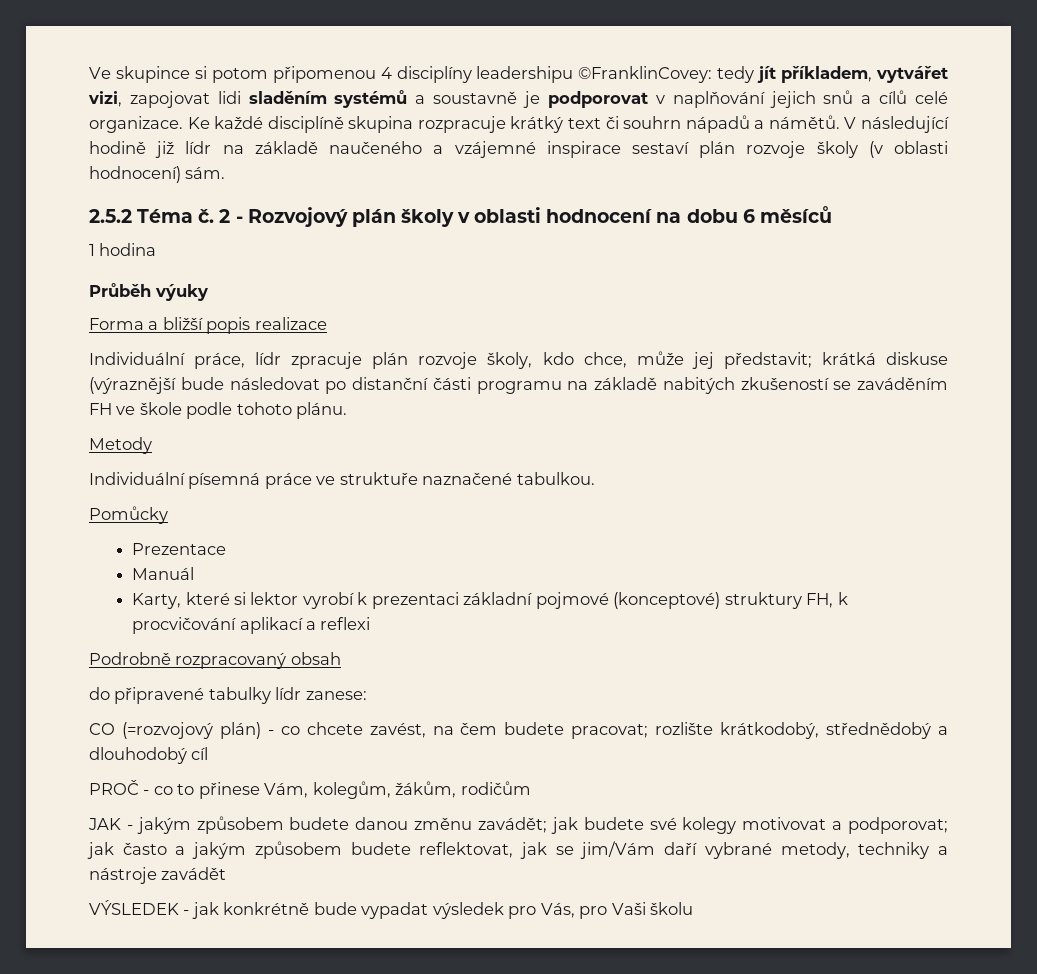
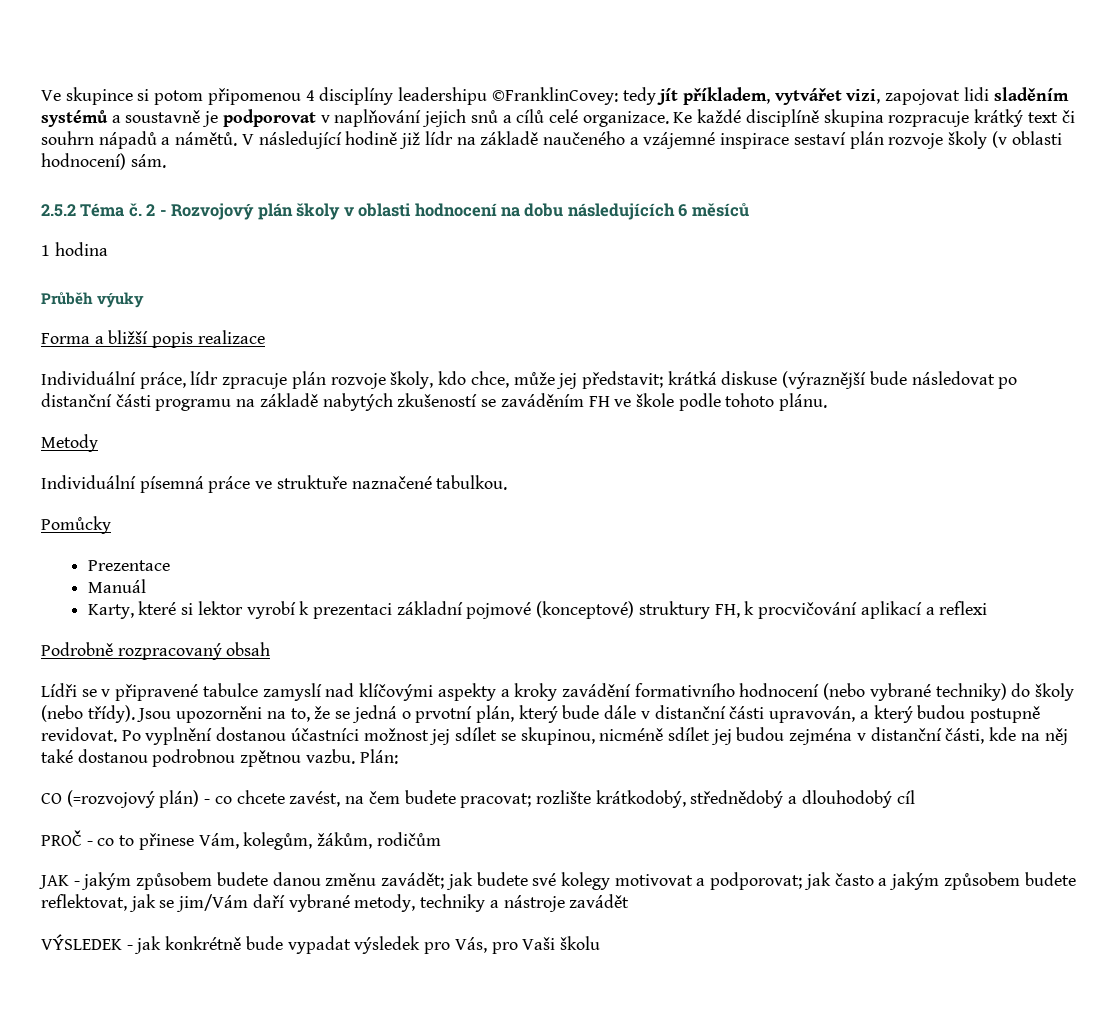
- 2 - Rozvojový plán školy v oblasti hodnocení na dobu 6 měsíců
+ 2 - Rozvojový plán školy v oblasti hodnocení na dobu následujících 6 měsíců
- Individuální práce, lídr zpracuje plán rozvoje školy, kdo chce, může jej představit; krátká diskuse (výraznější bude následovat po distanční části programu na základě nabitých zkušeností se zaváděním FH ve škole podle tohoto plánu.
+ Individuální práce, lídr zpracuje plán rozvoje školy, kdo chce, může jej představit; krátká diskuse (výraznější bude následovat po distanční části programu na základě nabytých zkušeností se zaváděním FH ve škole podle tohoto plánu.
- do připravené tabulky lídr zanese:
+ Lídři se v připravené tabulce zamyslí nad klíčovými aspekty a kroky zavádění formativního hodnocení (nebo vybrané techniky) do školy (nebo třídy). Jsou upozorněni na to, že se jedná o prvotní plán, který bude dále v distanční části upravován, a který budou postupně revidovat. Po vyplnění dostanou účastníci možnost jej sdílet se skupinou, nicméně sdílet jej budou zejména v distanční části, kde na něj také dostanou podrobnou zpětnou vazbu. Plán:

